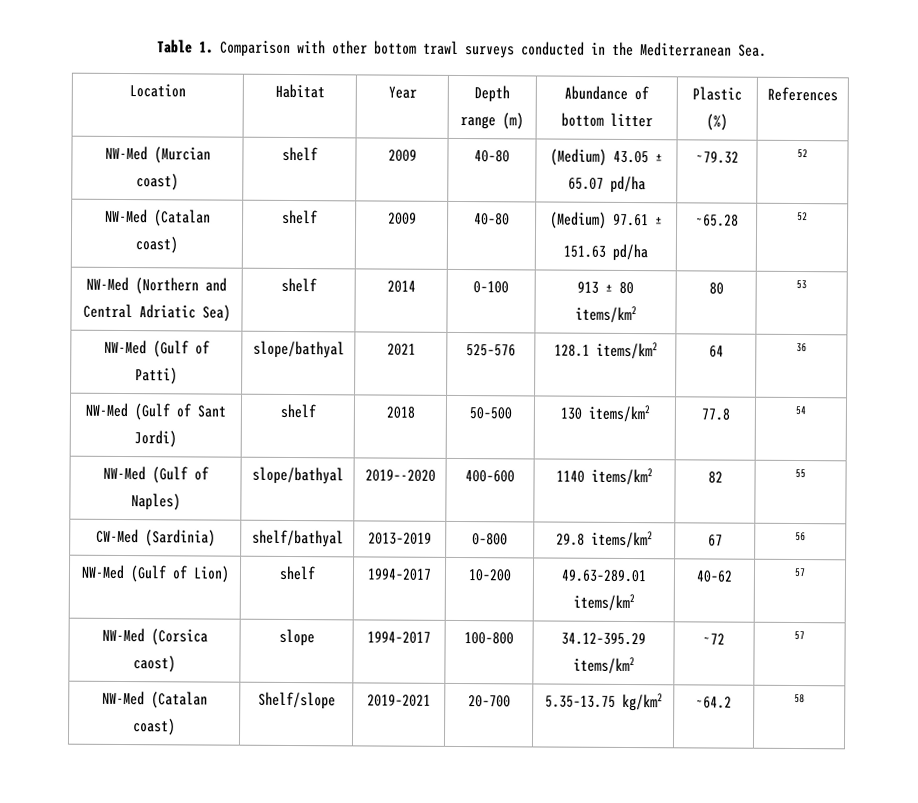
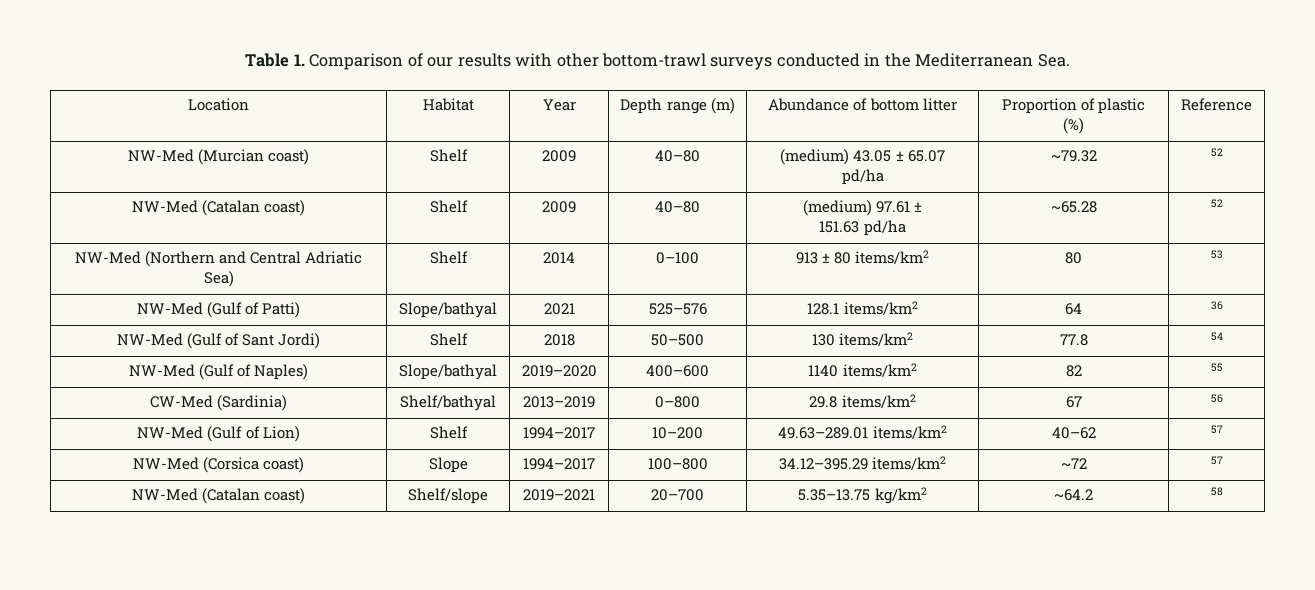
- Table 1. Comparison with other bottom trawl surveys conducted in the Mediterranean Sea.
+ Table 1. Comparison of our results with other bottom-trawl surveys conducted in the Mediterranean Sea.
- Location | Habitat | Year | Depth range (m) | Abundance of bottom litter | Plastic (%) | References
+ Location | Habitat | Year | Depth range (m) | Abundance of bottom litter | Proportion of plastic (%) | Reference
- NW-Med (Murcian coast) | shelf | 2009 | 40–80 | (Medium) 43.05 ± 65.07 pd/ha | ~79.32 | 52
+ NW-Med (Murcian coast) | Shelf | 2009 | 40–80 | (medium) 43.05 ± 65.07 pd/ha | ~79.32 | 52
- NW-Med (Catalan coast) | shelf | 2009 | 40–80 | (Medium) 97.61 ±
+ NW-Med (Catalan coast) | Shelf | 2009 | 40–80 | (medium) 97.61 ±
- NW-Med (Northern and Central Adriatic Sea) | shelf | 2014 | 0–100 | 913 ± 80 items/km2 | 80 | 53
+ NW-Med (Northern and Central Adriatic Sea) | Shelf | 2014 | 0–100 | 913 ± 80 items/km2 | 80 | 53
- NW-Med (Gulf of Patti) | slope/bathyal | 2021 | 525–576 | 128.1 items/km2 | 64 | 36
+ NW-Med (Gulf of Patti) | Slope/bathyal | 2021 | 525–576 | 128.1 items/km2 | 64 | 36
- NW-Med (Gulf of Sant Jordi) | shelf | 2018 | 50–500 | 130 items/km2 | 77.8 | 54
+ NW-Med (Gulf of Sant Jordi) | Shelf | 2018 | 50–500 | 130 items/km2 | 77.8 | 54
- NW-Med (Gulf of Naples) | slope/bathyal | 2019–-2020 | 400–600 | 1140 items/km2 | 82 | 55
+ NW-Med (Gulf of Naples) | Slope/bathyal | 2019–2020 | 400–600 | 1140 items/km2 | 82 | 55
- CW-Med (Sardinia) | shelf/bathyal | 2013–2019 | 0–800 | 29.8 items/km2 | 67 | 56
+ CW-Med (Sardinia) | Shelf/bathyal | 2013–2019 | 0–800 | 29.8 items/km2 | 67 | 56
- NW-Med (Gulf of Lion) | shelf | 1994–2017 | 10–200 | 49.63–289.01 items/km2 | 40–62 | 57
+ NW-Med (Gulf of Lion) | Shelf | 1994–2017 | 10–200 | 49.63–289.01 items/km2 | 40–62 | 57
- NW-Med (Corsica caost) | slope | 1994–2017 | 100–800 | 34.12–395.29 items/km2 | ~72 | 57
+ NW-Med (Corsica coast) | Slope | 1994–2017 | 100–800 | 34.12–395.29 items/km2 | ~72 | 57

